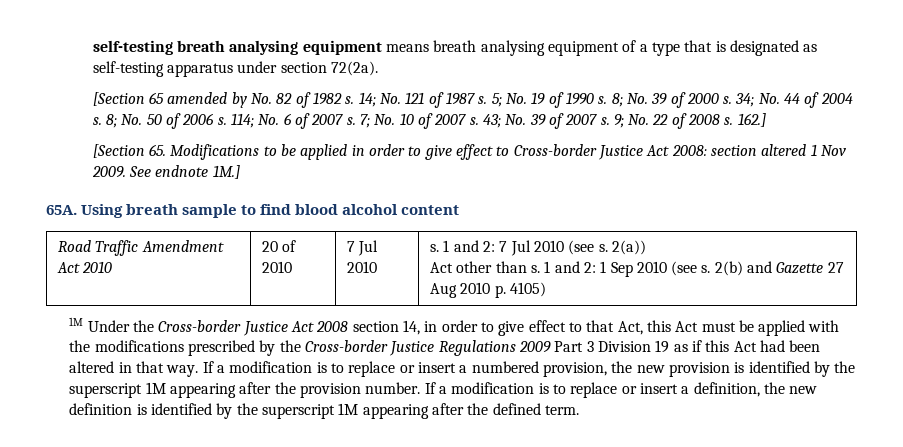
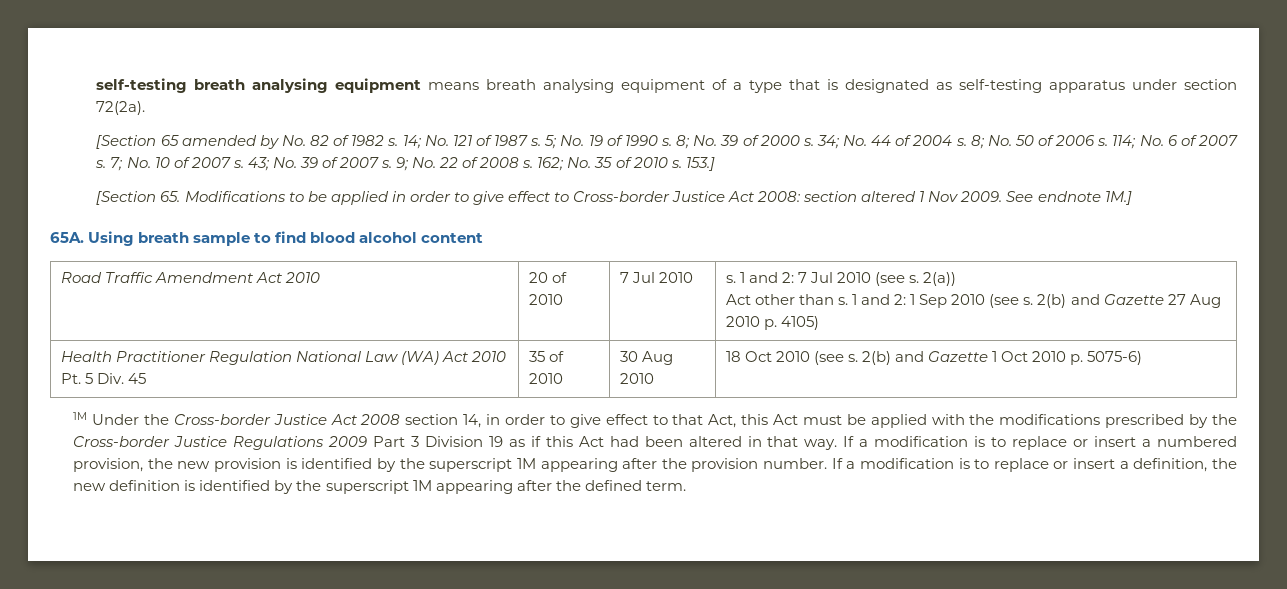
- 162.]
+ 162; No. 35 of 2010 s. 153.]
+ Health Practitioner Regulation National Law (WA) Act 2010 Pt. 5 Div. 45 | 35 of 2010 | 30 Aug 2010 | 18 Oct 2010 (see s. 2(b) and Gazette 1 Oct 2010 p. 5075-6)

